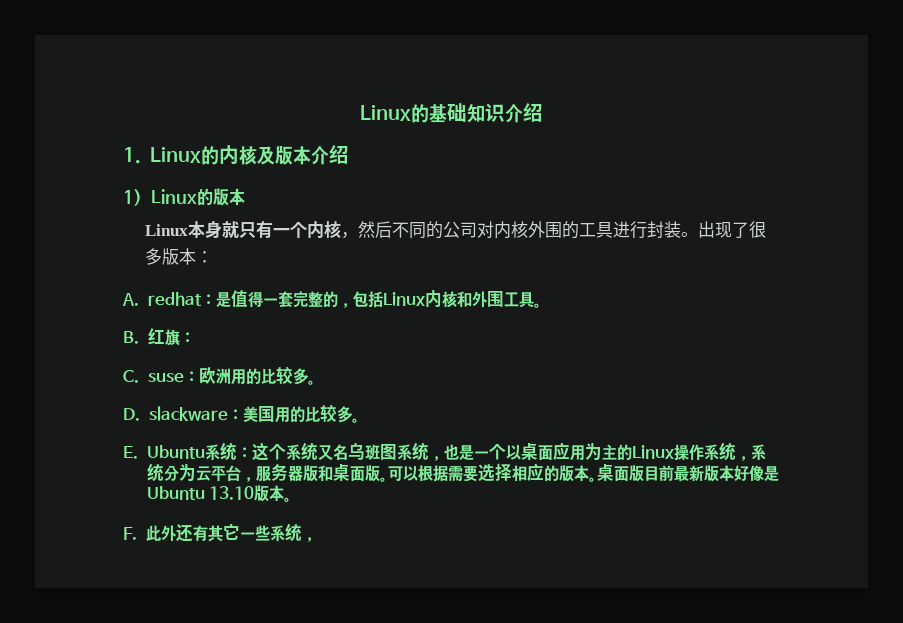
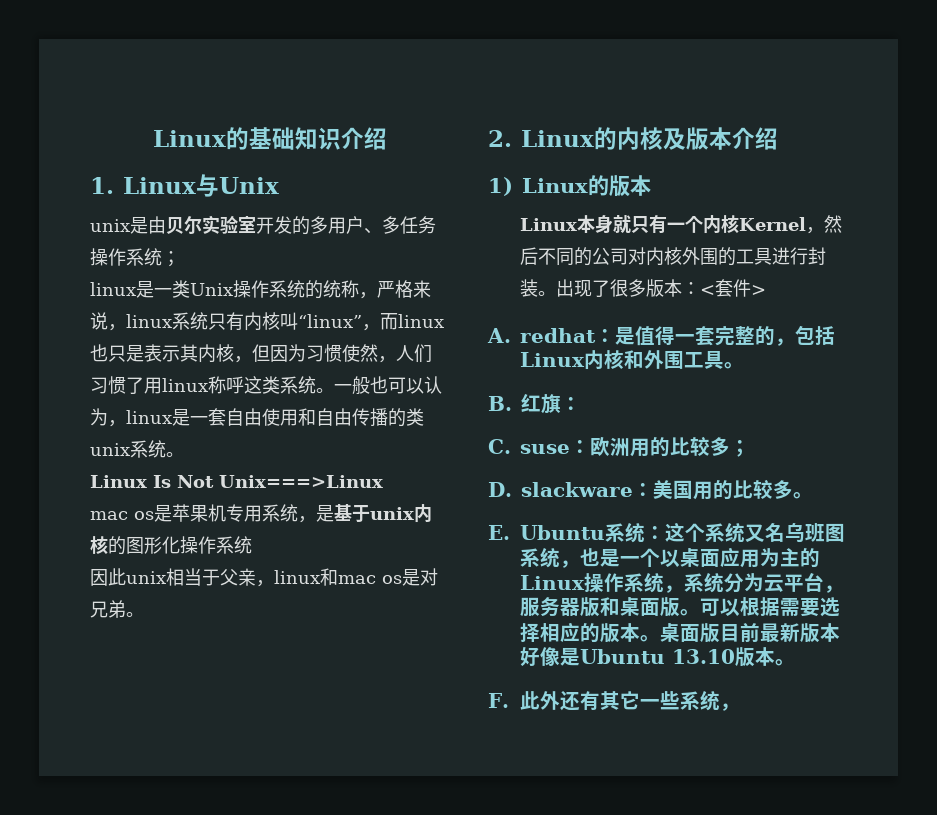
- 1. Linux的内核及版本介绍
+ 1. Linux与Unix
+ unix是由贝尔实验室开发的多用户、多任务操作系统；
+ linux是一类Unix操作系统的统称，严格来说，linux系统只有内核叫“linux”，而linux也只是表示其内核，但因为习惯使然，人们习惯了用linux称呼这类系统。一般也可以认为，linux是一套自由使用和自由传播的类unix系统。
+ Linux Is Not Unix===>Linux
+ mac os是苹果机专用系统，是基于unix内核的图形化操作系统
+ 因此unix相当于父亲，linux和mac os是对兄弟。
+ 2. Linux的内核及版本介绍
- Linux本身就只有一个内核，然后不同的公司对内核外围的工具进行封装。
+ Linux本身就只有一个内核Kernel，然后不同的公司对内核外围的工具进行封装。
- 出现了很多版本：
+ 出现了很多版本：<套件>
- C. suse：欧洲用的比较多。
+ C. suse：欧洲用的比较多；

